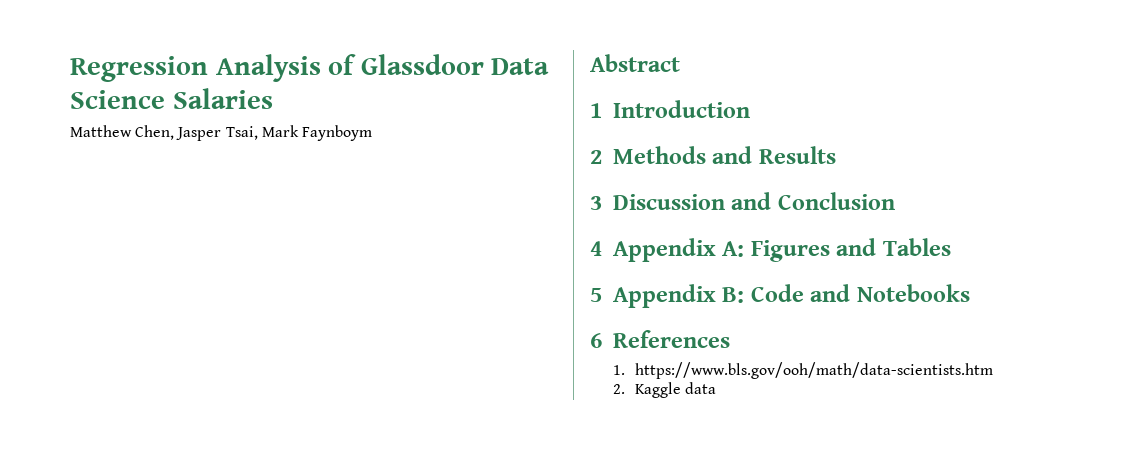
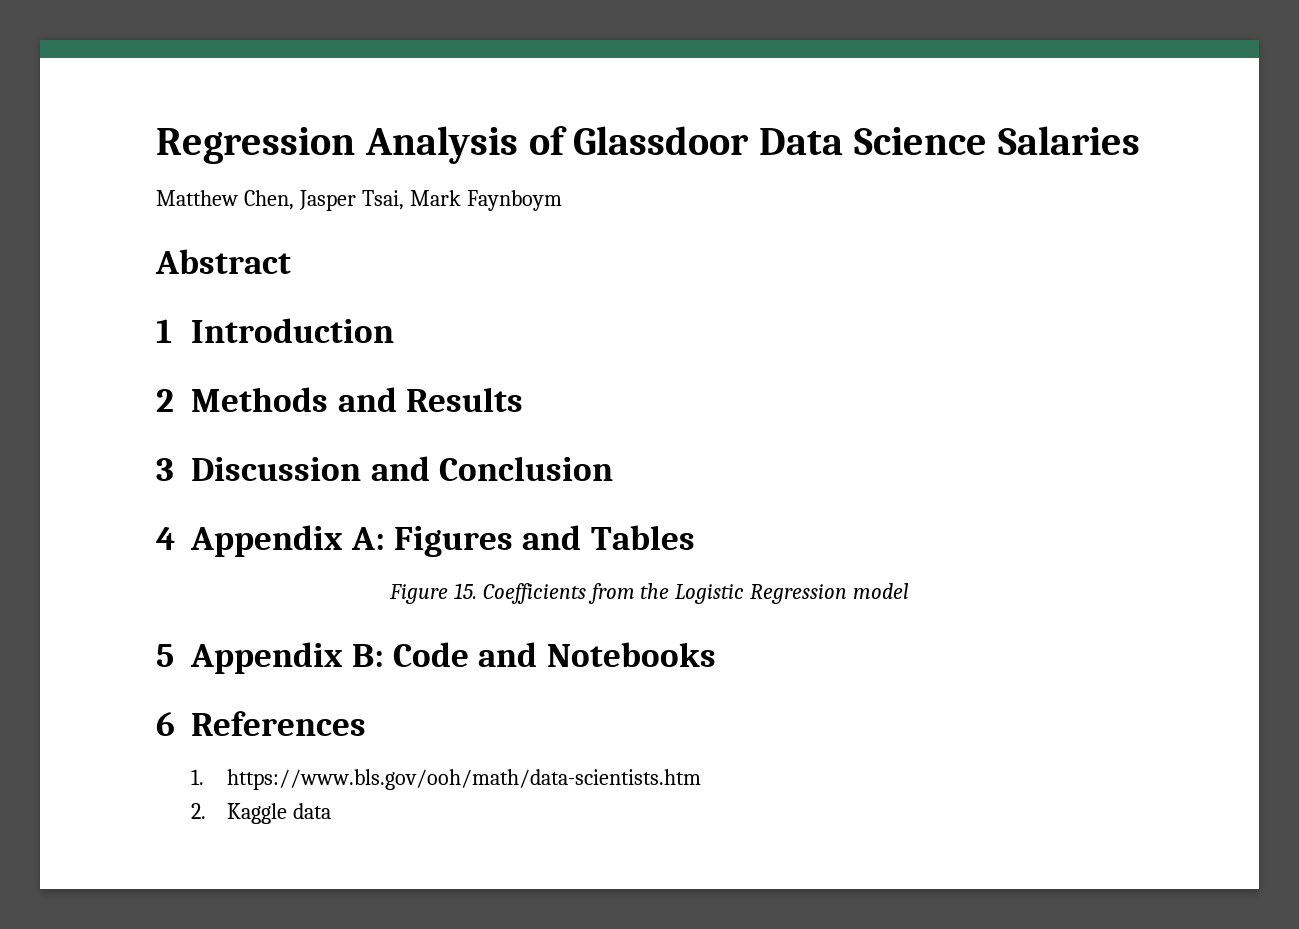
+ Figure 15. Coefficients from the Logistic Regression model

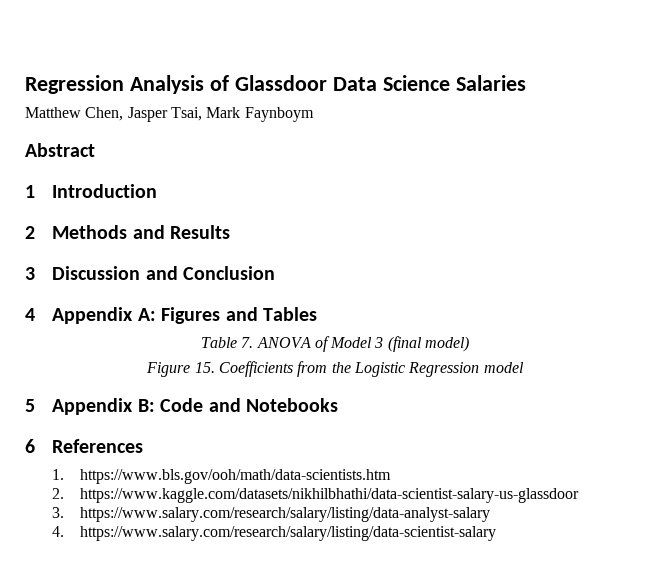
+ Table 7. ANOVA of Model 3 (final model)
- 2. Kaggle data
+ 2. https://www.kaggle.com/datasets/nikhilbhathi/data-scientist-salary-us-glassdoor
+ 3. https://www.salary.com/research/salary/listing/data-analyst-salary
+ 4. https://www.salary.com/research/salary/listing/data-scientist-salary

